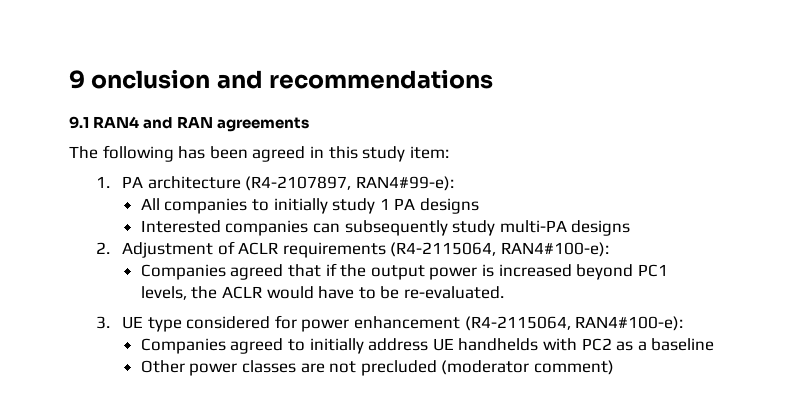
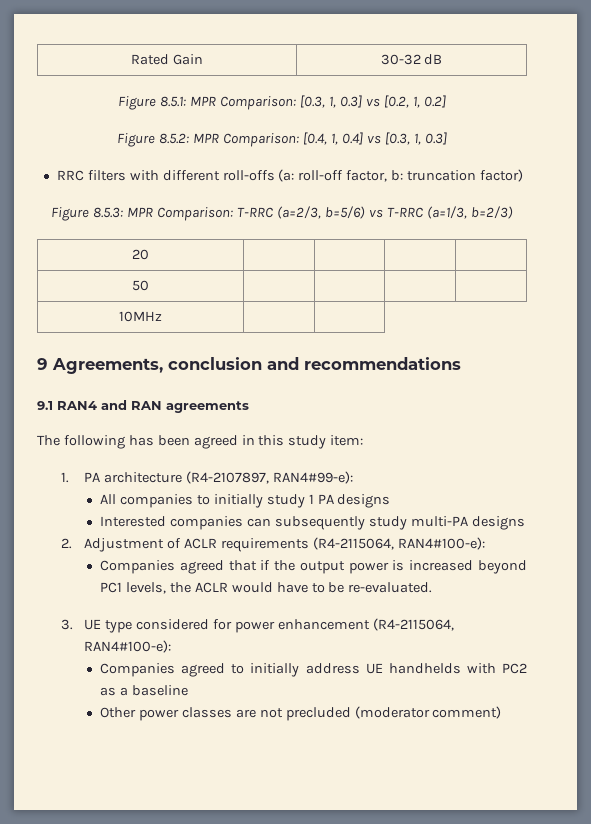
- 9 onclusion and recommendations
+ Rated Gain | 30-32 dB
+ Figure 8.5.1: MPR Comparison: [0.3, 1, 0.3] vs [0.2, 1, 0.2]
+ Figure 8.5.2: MPR Comparison: [0.4, 1, 0.4] vs [0.3, 1, 0.3]
+ RRC filters with different roll-offs (a: roll-off factor, b: truncation factor)
+ Figure 8.5.3: MPR Comparison: T-RRC (a=2/3, b=5/6) vs T-RRC (a=1/3, b=2/3)
+ 20 | | | |
+ 50 | | | |
+ 10MHz | |
+ 9 Agreements, conclusion and recommendations

